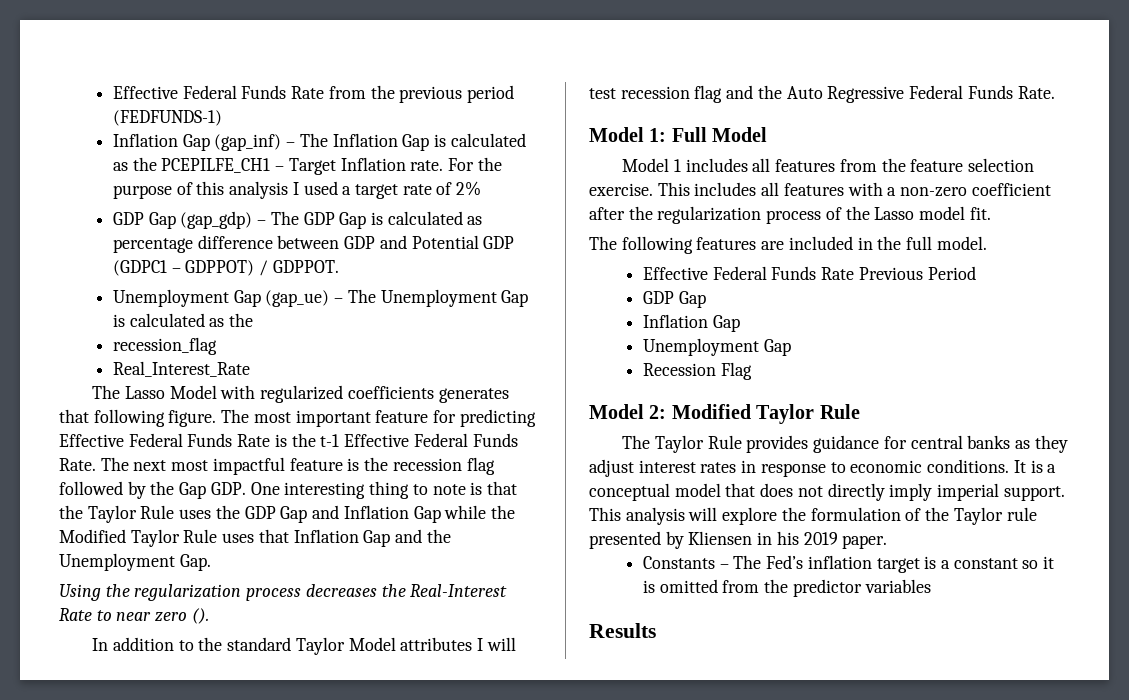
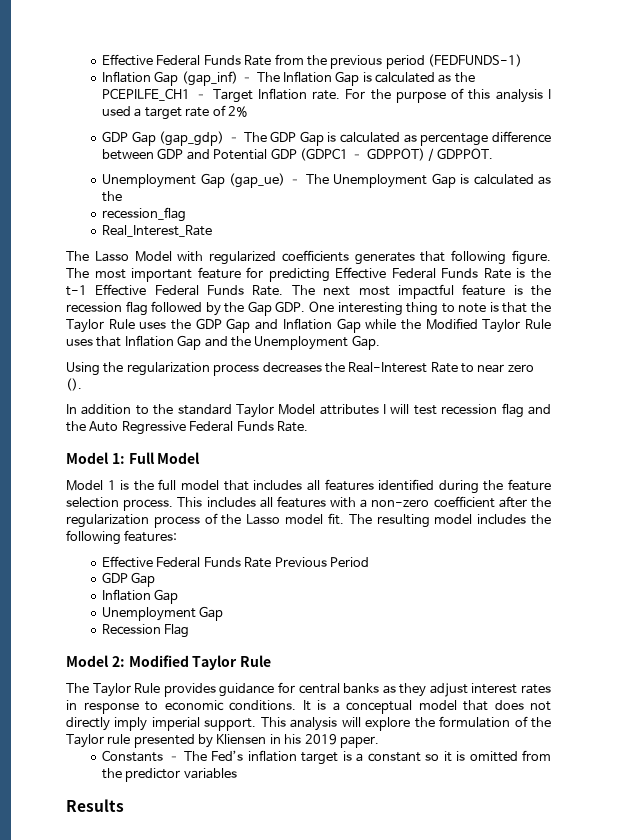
- Model 1 includes all features from the feature selection exercise.
+ Model 1 is the full model that includes all features identified during the feature selection process.
- This includes all features with a non-zero coefficient after the regularization process of the Lasso model fit.
- The following features are included in the full model.
+ This includes all features with a non-zero coefficient after the regularization process of the Lasso model fit. The resulting model includes the following features:

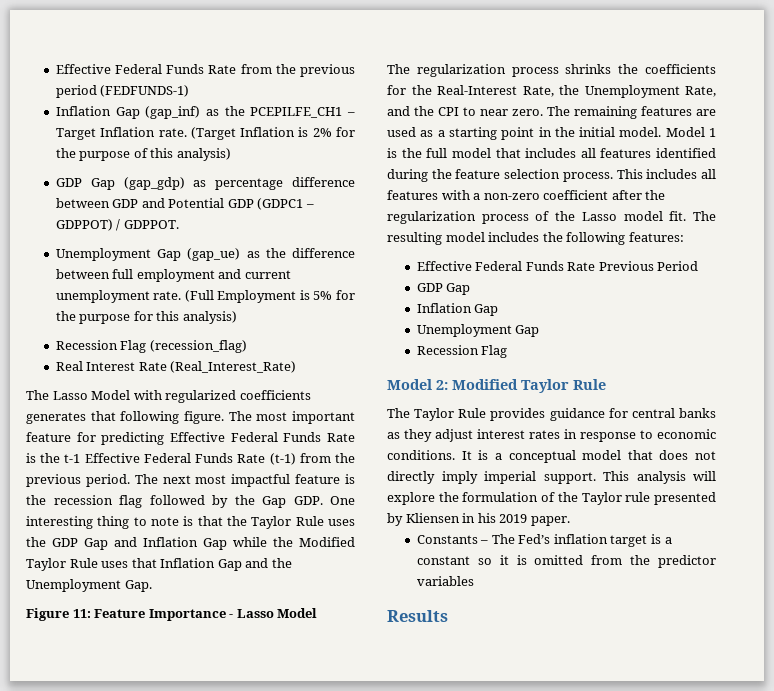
- Inflation Gap (gap_inf) – The Inflation Gap is calculated as the PCEPILFE_CH1 – Target Inflation rate.
+ Inflation Gap (gap_inf) as the PCEPILFE_CH1 – Target Inflation rate.
- For the purpose of this analysis I used a target rate of 2%
- GDP Gap (gap_gdp) – The GDP Gap is calculated as percentage difference between GDP and Potential GDP (GDPC1 – GDPPOT) / GDPPOT.
+ (Target Inflation is 2% for the purpose of this analysis)
+ GDP Gap (gap_gdp) as percentage difference between GDP and Potential GDP (GDPC1 – GDPPOT) / GDPPOT.
- Unemployment Gap (gap_ue) – The Unemployment Gap is calculated as the
- recession_flag
- Real_Interest_Rate
+ Unemployment Gap (gap_ue) as the difference between full employment and current unemployment rate. (Full Employment is 5% for the purpose for this analysis)
+ Recession Flag (recession_flag)
+ Real Interest Rate (Real_Interest_Rate)
- The most important feature for predicting Effective Federal Funds Rate is the t-1 Effective Federal Funds Rate.
+ The most important feature for predicting Effective Federal Funds Rate is the t-1 Effective Federal Funds Rate (t-1) from the previous period.
- Using the regularization process decreases the Real-Interest Rate to near zero ().
- In addition to the standard Taylor Model attributes I will test recession flag and the Auto Regressive Federal Funds Rate.
- Model 1: Full Model
- Model 1 is the full model that includes all features identified during the feature selection process.
+ Figure 11: Feature Importance - Lasso Model
+ The regularization process shrinks the coefficients for the Real-Interest Rate, the Unemployment Rate, and the CPI to near zero. The remaining features are used as a starting point in the initial model. Model 1 is the full model that includes all features identified during the feature selection process.

